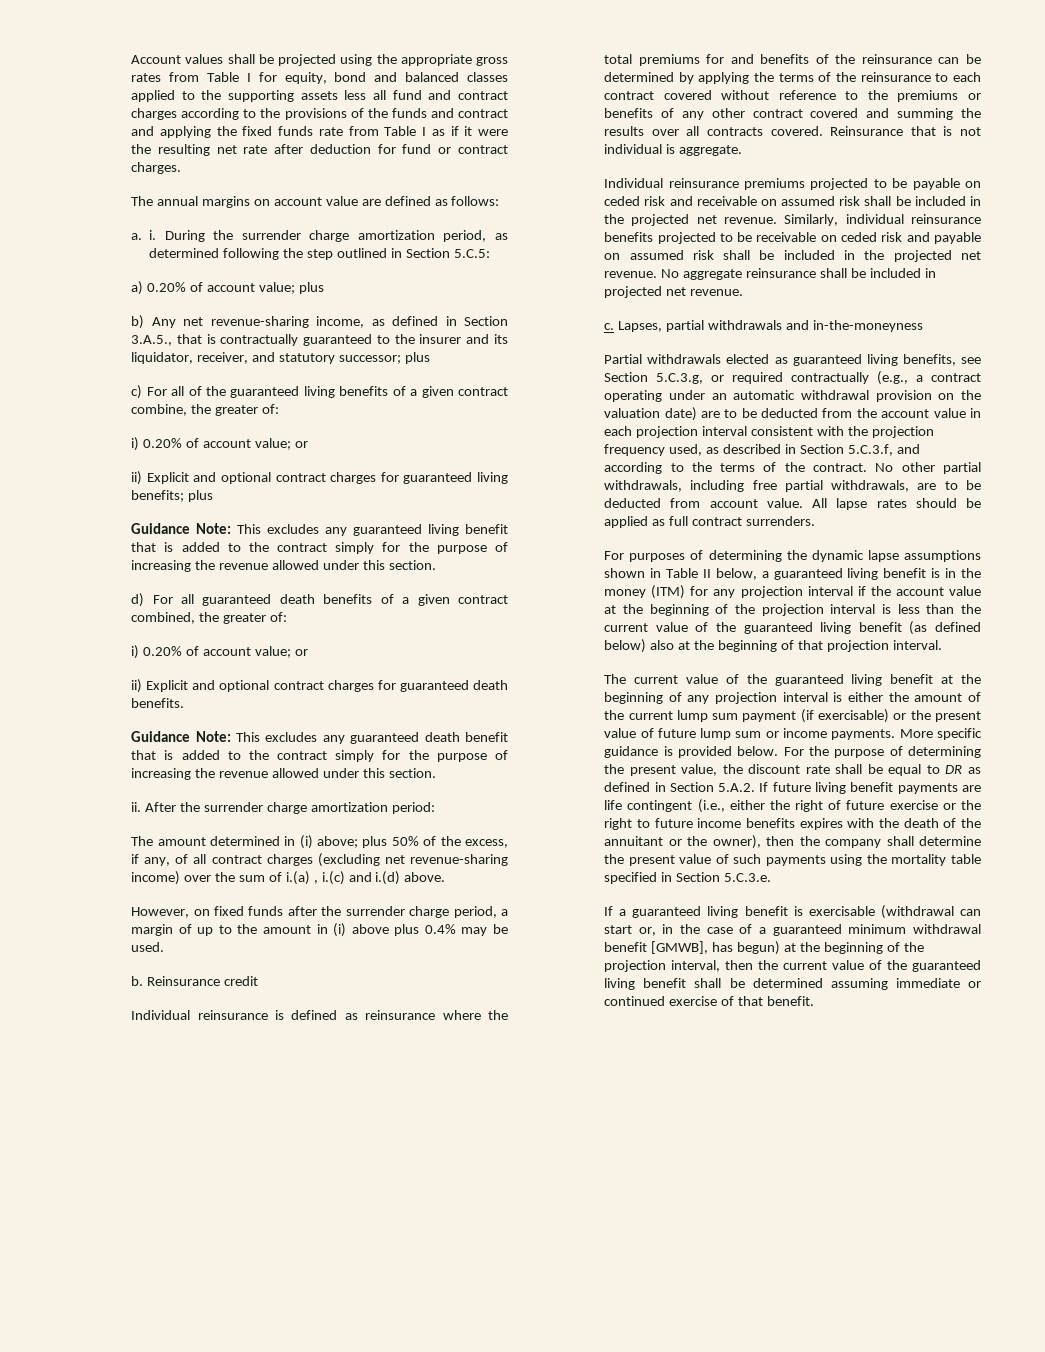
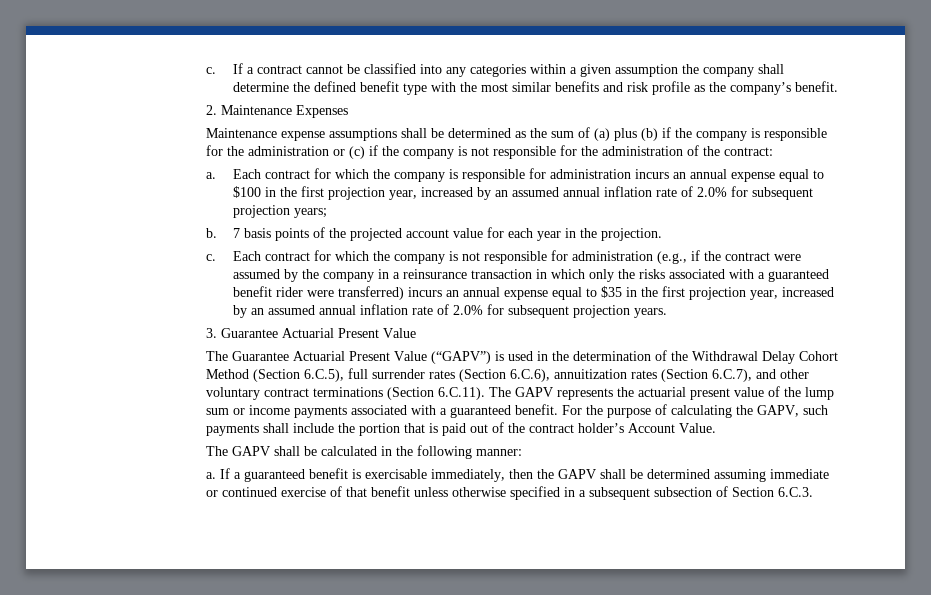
- Account values shall be projected using the appropriate gross rates from Table I for equity, bond and balanced classes applied to the supporting assets less all fund and contract charges according to the provisions of the funds and contract and applying the fixed funds rate from Table I as if it were the resulting net rate after deduction for fund or contract charges.
- The annual margins on account value are defined as follows:
- a. i. During the surrender charge amortization period, as determined following the step outlined in Section 5.C.5:
- a) 0.20% of account value; plus
- b) Any net revenue-sharing income, as defined in Section 3.A.5., that is contractually guaranteed to the insurer and its liquidator, receiver, and statutory successor; plus
- c) For all of the guaranteed living benefits of a given contract combine, the greater of:
- i) 0.20% of account value; or
- ii) Explicit and optional contract charges for guaranteed living benefits; plus
- Guidance Note: This excludes any guaranteed living benefit that is added to the contract simply for the purpose of increasing the revenue allowed under this section.
- d) For all guaranteed death benefits of a given contract combined, the greater of:
- i) 0.20% of account value; or
- ii) Explicit and optional contract charges for guaranteed death benefits.
- Guidance Note: This excludes any guaranteed death benefit that is added to the contract simply for the purpose of increasing the revenue allowed under this section.
- ii. After the surrender charge amortization period:
- The amount determined in (i) above; plus 50% of the excess, if any, of all contract charges (excluding net revenue-sharing income) over the sum of i.(a) , i.(c) and i.(d) above.
- However, on fixed funds after the surrender charge period, a margin of up to the amount in (i) above plus 0.4% may be used.
- b. Reinsurance credit
- Individual reinsurance is defined as reinsurance where the total premiums for and benefits of the reinsurance can be determined by applying the terms of the reinsurance to each contract covered without reference to the premiums or benefits of any other contract covered and summing the results over all contracts covered. Reinsurance that is not individual is aggregate.
- Individual reinsurance premiums projected to be payable on ceded risk and receivable on assumed risk shall be included in the projected net revenue. Similarly, individual reinsurance benefits projected to be receivable on ceded risk and payable on assumed risk shall be included in the projected net revenue. No aggregate reinsurance shall be included in projected net revenue.
- c. Lapses, partial withdrawals and in-the-moneyness
- Partial withdrawals elected as guaranteed living benefits, see Section 5.C.3.g, or required contractually (e.g., a contract operating under an automatic withdrawal provision on the valuation date) are to be deducted from the account value in each projection interval consistent with the projection frequency used, as described in Section 5.C.3.f, and according to the terms of the contract. No other partial withdrawals, including free partial withdrawals, are to be deducted from account value. All lapse rates should be applied as full contract surrenders.
- For purposes of determining the dynamic lapse assumptions shown in Table II below, a guaranteed living benefit is in the money (ITM) for any projection interval if the account value at the beginning of the projection interval is less than the current value of the guaranteed living benefit (as defined below) also at the beginning of that projection interval.
- The current value of the guaranteed living benefit at the beginning of any projection interval is either the amount of the current lump sum payment (if exercisable) or the present value of future lump sum or income payments. More specific guidance is provided below. For the purpose of determining the present value, the discount rate shall be equal to DR as defined in Section 5.A.2. If future living benefit payments are life contingent (i.e., either the right of future exercise or the right to future income benefits expires with the death of the annuitant or the owner), then the company shall determine the present value of such payments using the mortality table specified in Section 5.C.3.e.
- If a guaranteed living benefit is exercisable (withdrawal can start or, in the case of a guaranteed minimum withdrawal benefit [GMWB], has begun) at the beginning of the projection interval, then the current value of the guaranteed living benefit shall be determined assuming immediate or continued exercise of that benefit.
+ c. If a contract cannot be classified into any categories within a given assumption the company shall determine the defined benefit type with the most similar benefits and risk profile as the company’s benefit.
+ 2. Maintenance Expenses
+ Maintenance expense assumptions shall be determined as the sum of (a) plus (b) if the company is responsible for the administration or (c) if the company is not responsible for the administration of the contract:
+ a. Each contract for which the company is responsible for administration incurs an annual expense equal to $100 in the first projection year, increased by an assumed annual inflation rate of 2.0% for subsequent projection years;
+ b. 7 basis points of the projected account value for each year in the projection.
+ c. Each contract for which the company is not responsible for administration (e.g., if the contract were assumed by the company in a reinsurance transaction in which only the risks associated with a guaranteed benefit rider were transferred) incurs an annual expense equal to $35 in the first projection year, increased by an assumed annual inflation rate of 2.0% for subsequent projection years.
+ 3. Guarantee Actuarial Present Value
+ The Guarantee Actuarial Present Value (“GAPV”) is used in the determination of the Withdrawal Delay Cohort Method (Section 6.C.5), full surrender rates (Section 6.C.6), annuitization rates (Section 6.C.7), and other voluntary contract terminations (Section 6.C.11). The GAPV represents the actuarial present value of the lump sum or income payments associated with a guaranteed benefit. For the purpose of calculating the GAPV, such payments shall include the portion that is paid out of the contract holder’s Account Value.
+ The GAPV shall be calculated in the following manner:
+ a. If a guaranteed benefit is exercisable immediately, then the GAPV shall be determined assuming immediate or continued exercise of that benefit unless otherwise specified in a subsequent subsection of Section 6.C.3.

